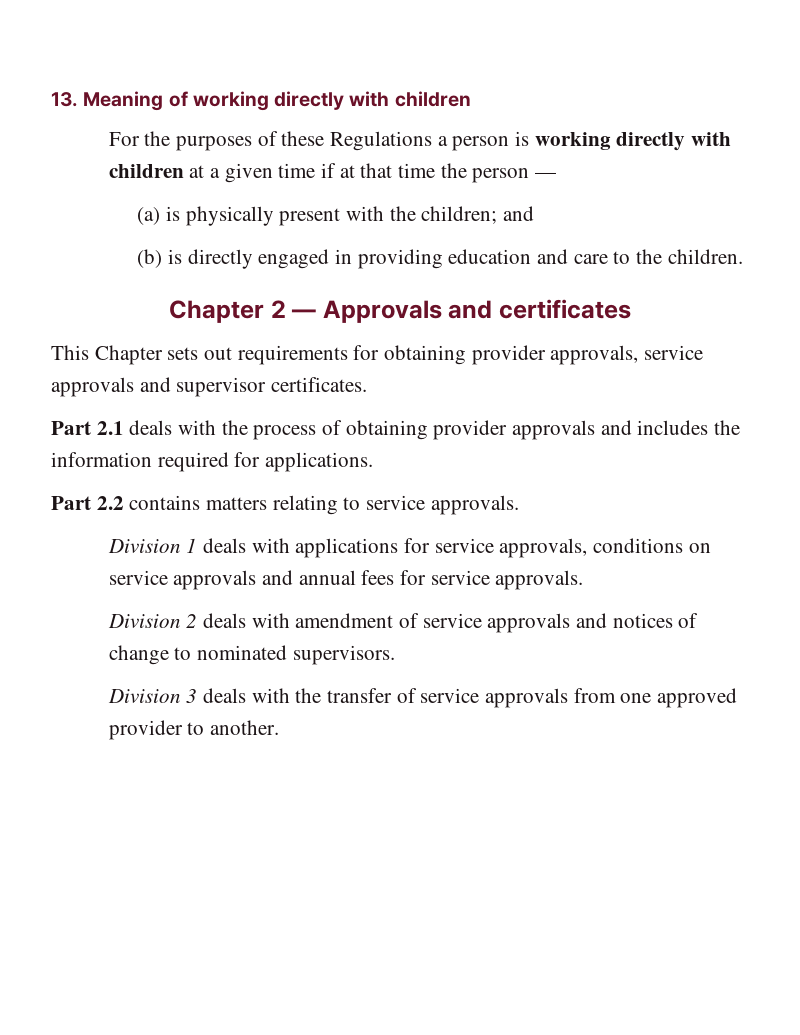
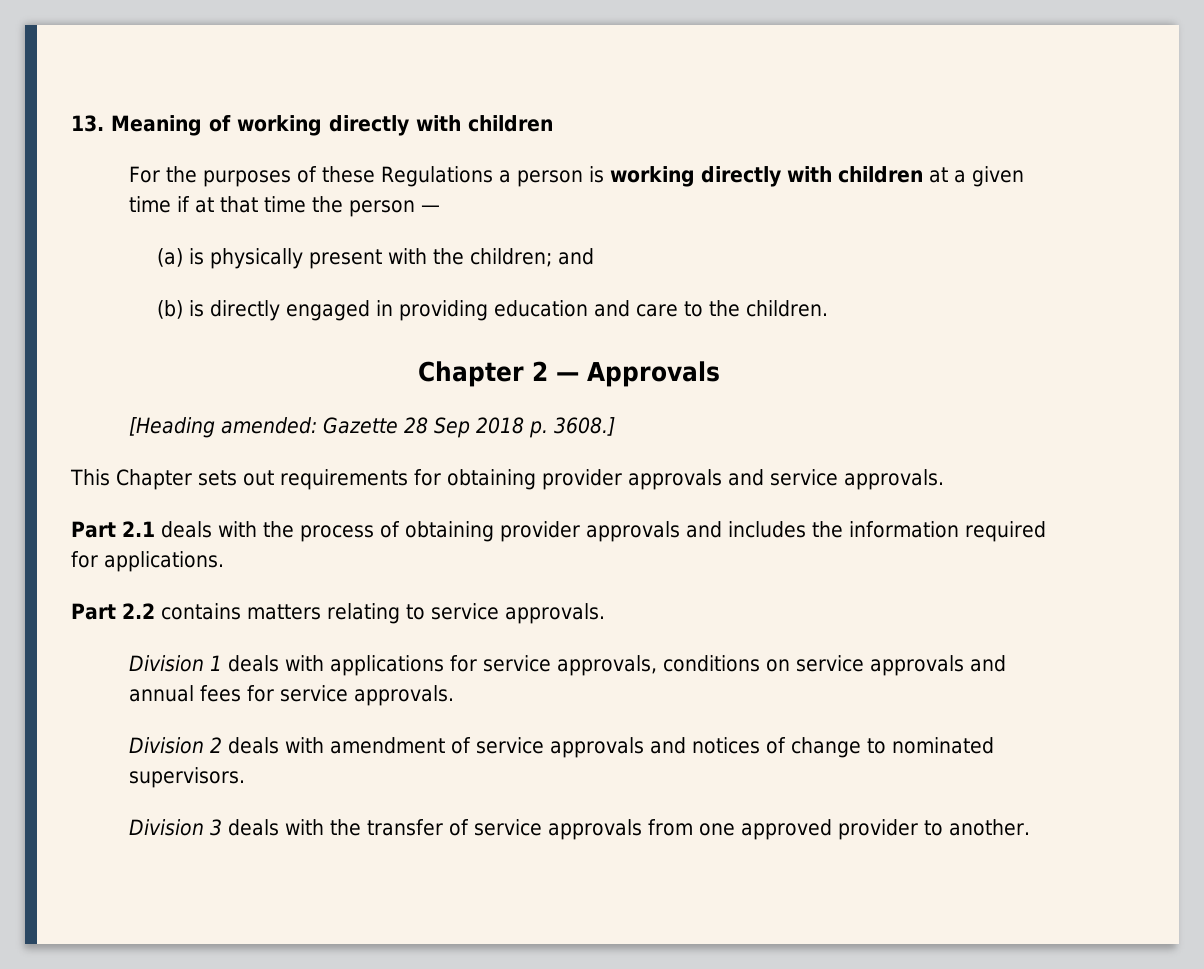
- Chapter 2 — Approvals and certificates
+ Chapter 2 — Approvals
+ [Heading amended: Gazette 28 Sep 2018 p. 3608.]
- This Chapter sets out requirements for obtaining provider approvals, service approvals and supervisor certificates.
+ This Chapter sets out requirements for obtaining provider approvals and service approvals.

